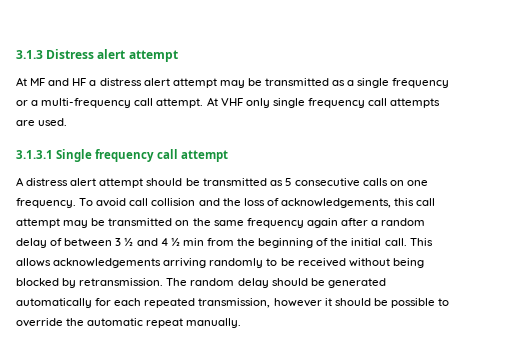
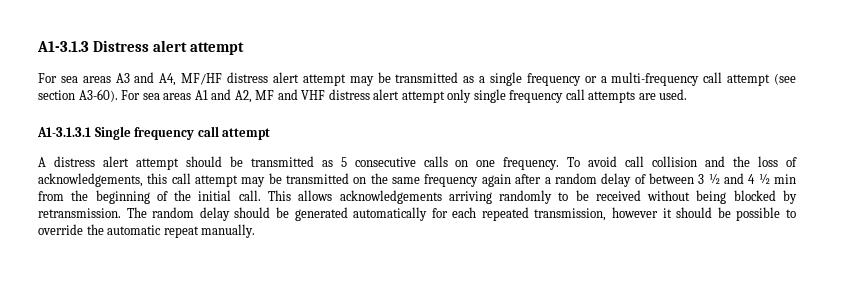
- 3.1.3 Distress alert attempt
+ A1-3.1.3 Distress alert attempt
- At MF and HF a distress alert attempt may be transmitted as a single frequency or a multi-frequency call attempt. At VHF only single frequency call attempts are used.
+ For sea areas A3 and A4, MF/HF distress alert attempt may be transmitted as a single frequency or a multi-frequency call attempt (see section A3-60). For sea areas A1 and A2, MF and VHF distress alert attempt only single frequency call attempts are used.
- 3.1.3.1 Single frequency call attempt
+ A1-3.1.3.1 Single frequency call attempt

